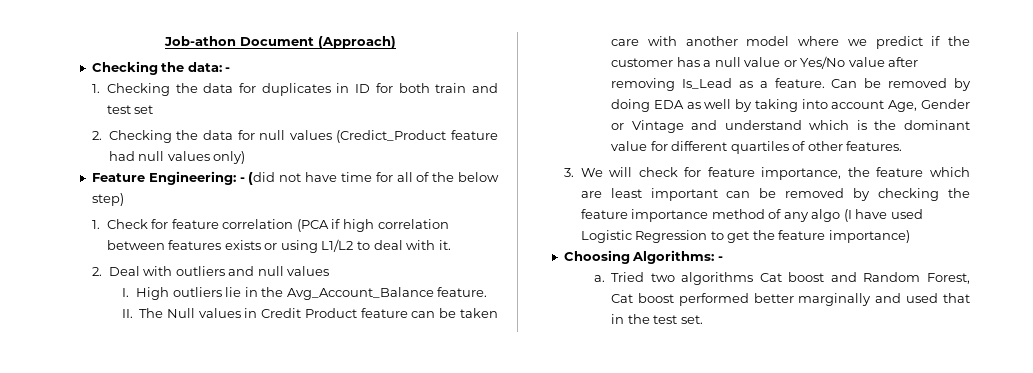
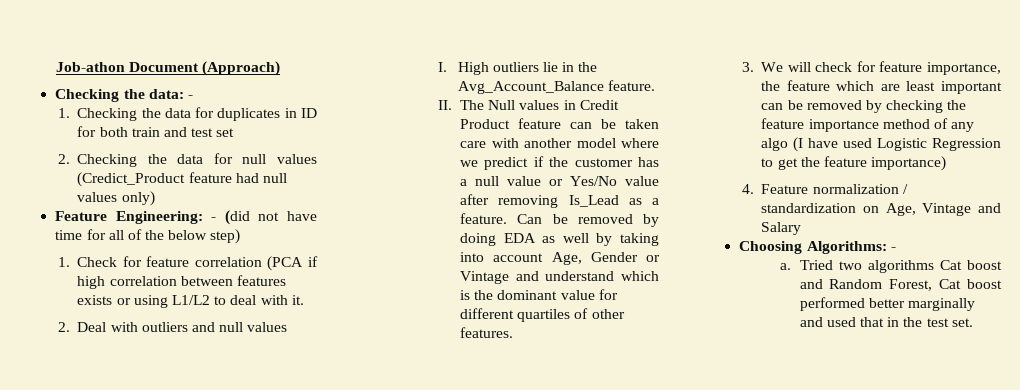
+ 4. Feature normalization / standardization on Age, Vintage and Salary

